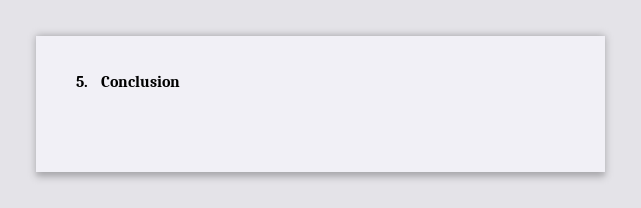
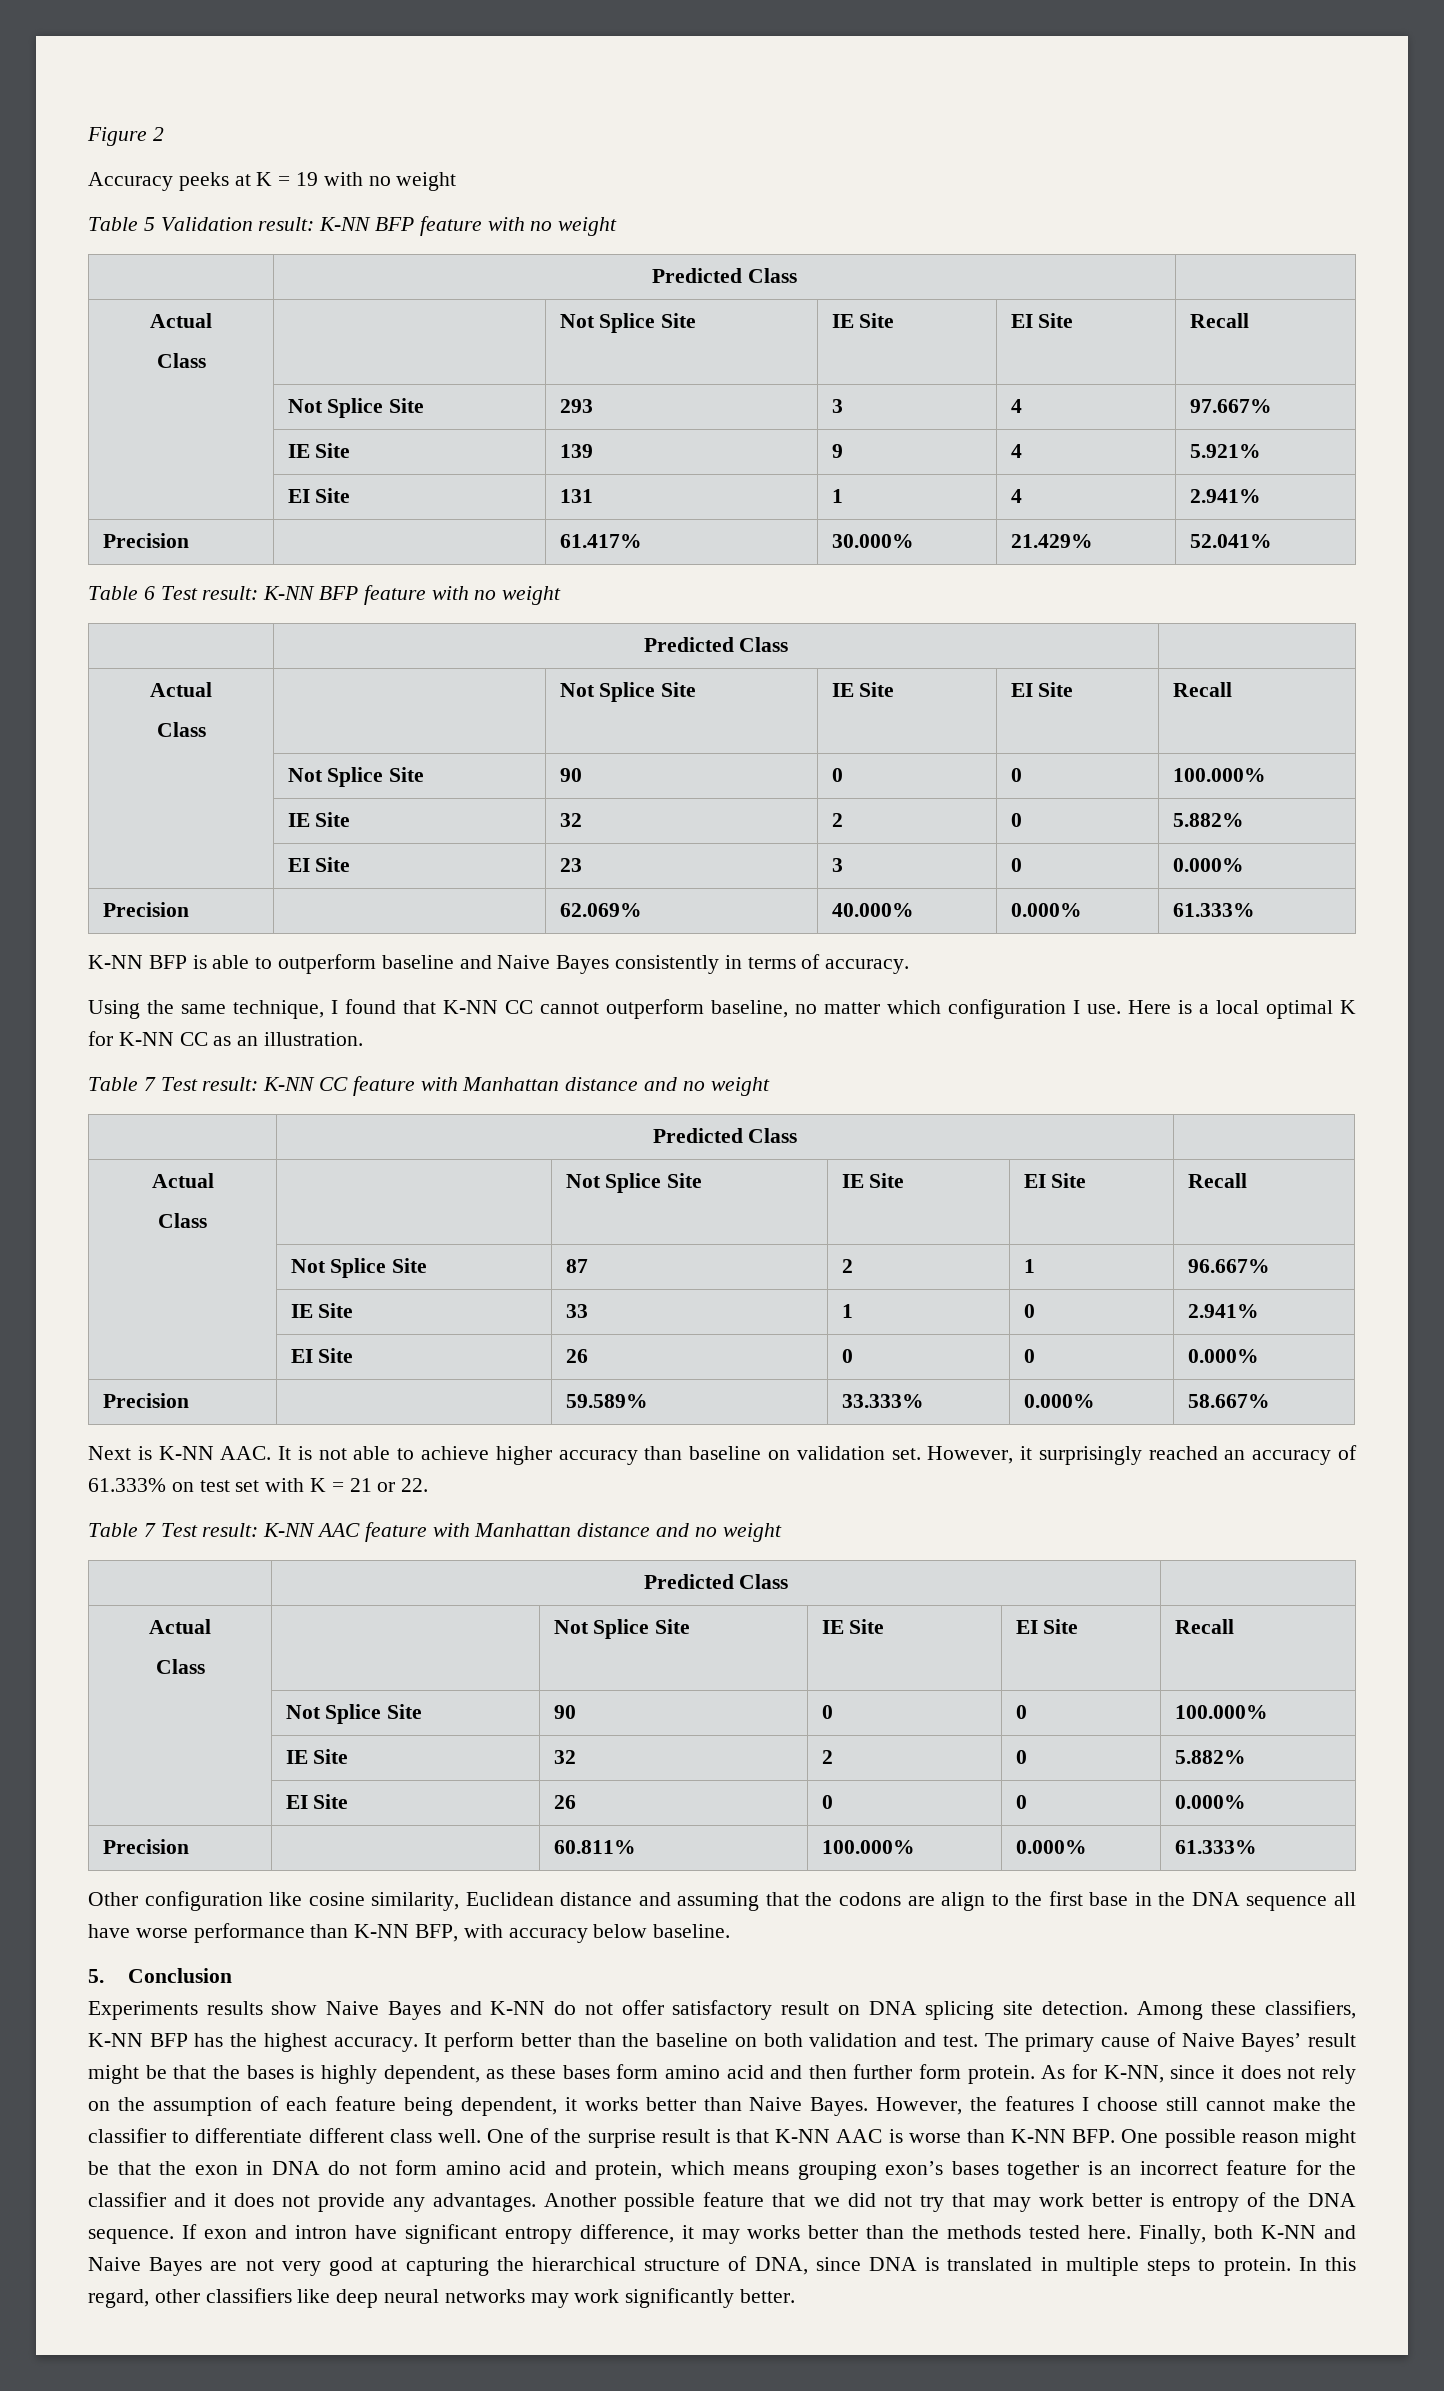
+ Figure 2
+ Accuracy peeks at K = 19 with no weight
+ Table 5 Validation result: K-NN BFP feature with no weight
+ | Predicted Class |
+ Actual
+ Class | | Not Splice Site | IE Site | EI Site | Recall
+ | Not Splice Site | 293 | 3 | 4 | 97.667%
+ | IE Site | 139 | 9 | 4 | 5.921%
+ | EI Site | 131 | 1 | 4 | 2.941%
+ Precision | | 61.417% | 30.000% | 21.429% | 52.041%
+ Table 6 Test result: K-NN BFP feature with no weight
+ | Predicted Class |
+ Actual
+ Class | | Not Splice Site | IE Site | EI Site | Recall
+ | Not Splice Site | 90 | 0 | 0 | 100.000%
+ | IE Site | 32 | 2 | 0 | 5.882%
+ | EI Site | 23 | 3 | 0 | 0.000%
+ Precision | | 62.069% | 40.000% | 0.000% | 61.333%
+ K-NN BFP is able to outperform baseline and Naive Bayes consistently in terms of accuracy.
+ Using the same technique, I found that K-NN CC cannot outperform baseline, no matter which configuration I use. Here is a local optimal K for K-NN CC as an illustration.
+ Table 7 Test result: K-NN CC feature with Manhattan distance and no weight
+ | Predicted Class |
+ Actual
+ Class | | Not Splice Site | IE Site | EI Site | Recall
+ | Not Splice Site | 87 | 2 | 1 | 96.667%
+ | IE Site | 33 | 1 | 0 | 2.941%
+ | EI Site | 26 | 0 | 0 | 0.000%
+ Precision | | 59.589% | 33.333% | 0.000% | 58.667%
+ Next is K-NN AAC. It is not able to achieve higher accuracy than baseline on validation set. However, it surprisingly reached an accuracy of 61.333% on test set with K = 21 or 22.
+ Table 7 Test result: K-NN AAC feature with Manhattan distance and no weight
+ | Predicted Class |
+ Actual
+ Class | | Not Splice Site | IE Site | EI Site | Recall
+ | Not Splice Site | 90 | 0 | 0 | 100.000%
+ | IE Site | 32 | 2 | 0 | 5.882%
+ | EI Site | 26 | 0 | 0 | 0.000%
+ Precision | | 60.811% | 100.000% | 0.000% | 61.333%
+ Other configuration like cosine similarity, Euclidean distance and assuming that the codons are align to the first base in the DNA sequence all have worse performance than K-NN BFP, with accuracy below baseline.
  5. Conclusion
+ Experiments results show Naive Bayes and K-NN do not offer satisfactory result on DNA splicing site detection. Among these classifiers, K-NN BFP has the highest accuracy. It perform better than the baseline on both validation and test. The primary cause of Naive Bayes’ result might be that the bases is highly dependent, as these bases form amino acid and then further form protein. As for K-NN, since it does not rely on the assumption of each feature being dependent, it works better than Naive Bayes. However, the features I choose still cannot make the classifier to differentiate different class well. One of the surprise result is that K-NN AAC is worse than K-NN BFP. One possible reason might be that the exon in DNA do not form amino acid and protein, which means grouping exon’s bases together is an incorrect feature for the classifier and it does not provide any advantages. Another possible feature that we did not try that may work better is entropy of the DNA sequence. If exon and intron have significant entropy difference, it may works better than the methods tested here. Finally, both K-NN and Naive Bayes are not very good at capturing the hierarchical structure of DNA, since DNA is translated in multiple steps to protein. In this regard, other classifiers like deep neural networks may work significantly better.

